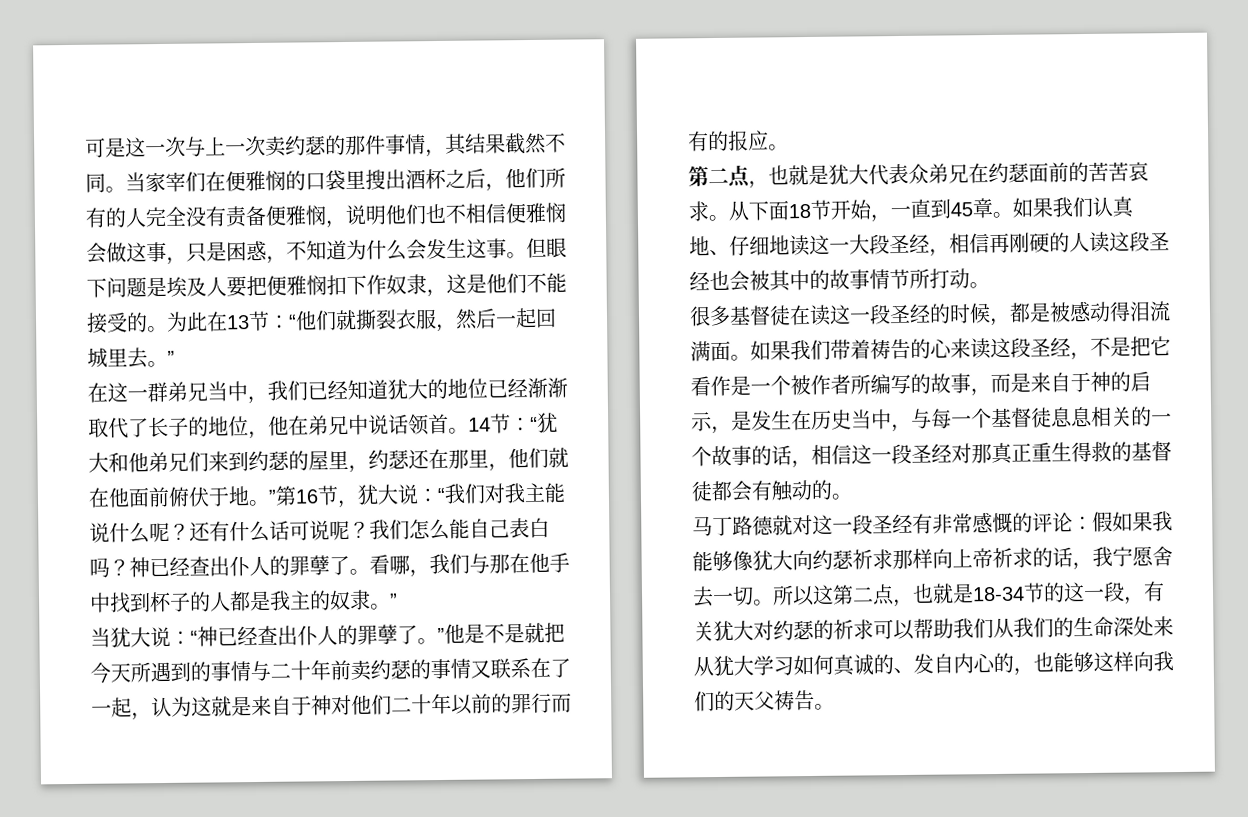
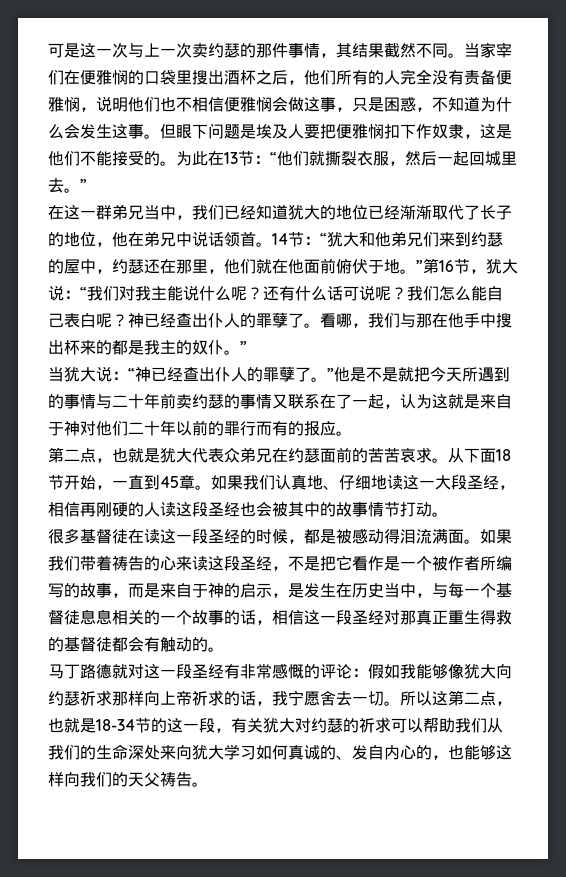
- 14节：“犹大和他弟兄们来到约瑟的屋里，约瑟还在那里，他们就在他面前俯伏于地。”第16节，犹大说：“我们对我主能说什么呢？
+ 14节：“犹大和他弟兄们来到约瑟的屋中，约瑟还在那里，他们就在他面前俯伏于地。”第16节，犹大说：“我们对我主能说什么呢？
- 我们怎么能自己表白吗？
+ 我们怎么能自己表白呢？
- 看哪，我们与那在他手中找到杯子的人都是我主的奴隶。”
+ 看哪，我们与那在他手中搜出杯来的都是我主的奴仆。”
- 如果我们认真地、仔细地读这一大段圣经，相信再刚硬的人读这段圣经也会被其中的故事情节所打动。
+ 如果我们认真地、仔细地读这一大段圣经，相信再刚硬的人读这段圣经也会被其中的故事情节打动。
- 马丁路德就对这一段圣经有非常感慨的评论：假如果我能够像犹大向约瑟祈求那样向上帝祈求的话，我宁愿舍去一切。
+ 马丁路德就对这一段圣经有非常感慨的评论：假如我能够像犹大向约瑟祈求那样向上帝祈求的话，我宁愿舍去一切。
- 所以这第二点，也就是18-34节的这一段，有关犹大对约瑟的祈求可以帮助我们从我们的生命深处来从犹大学习如何真诚的、发自内心的，也能够这样向我们的天父祷告。
+ 所以这第二点，也就是18-34节的这一段，有关犹大对约瑟的祈求可以帮助我们从我们的生命深处来向犹大学习如何真诚的、发自内心的，也能够这样向我们的天父祷告。

